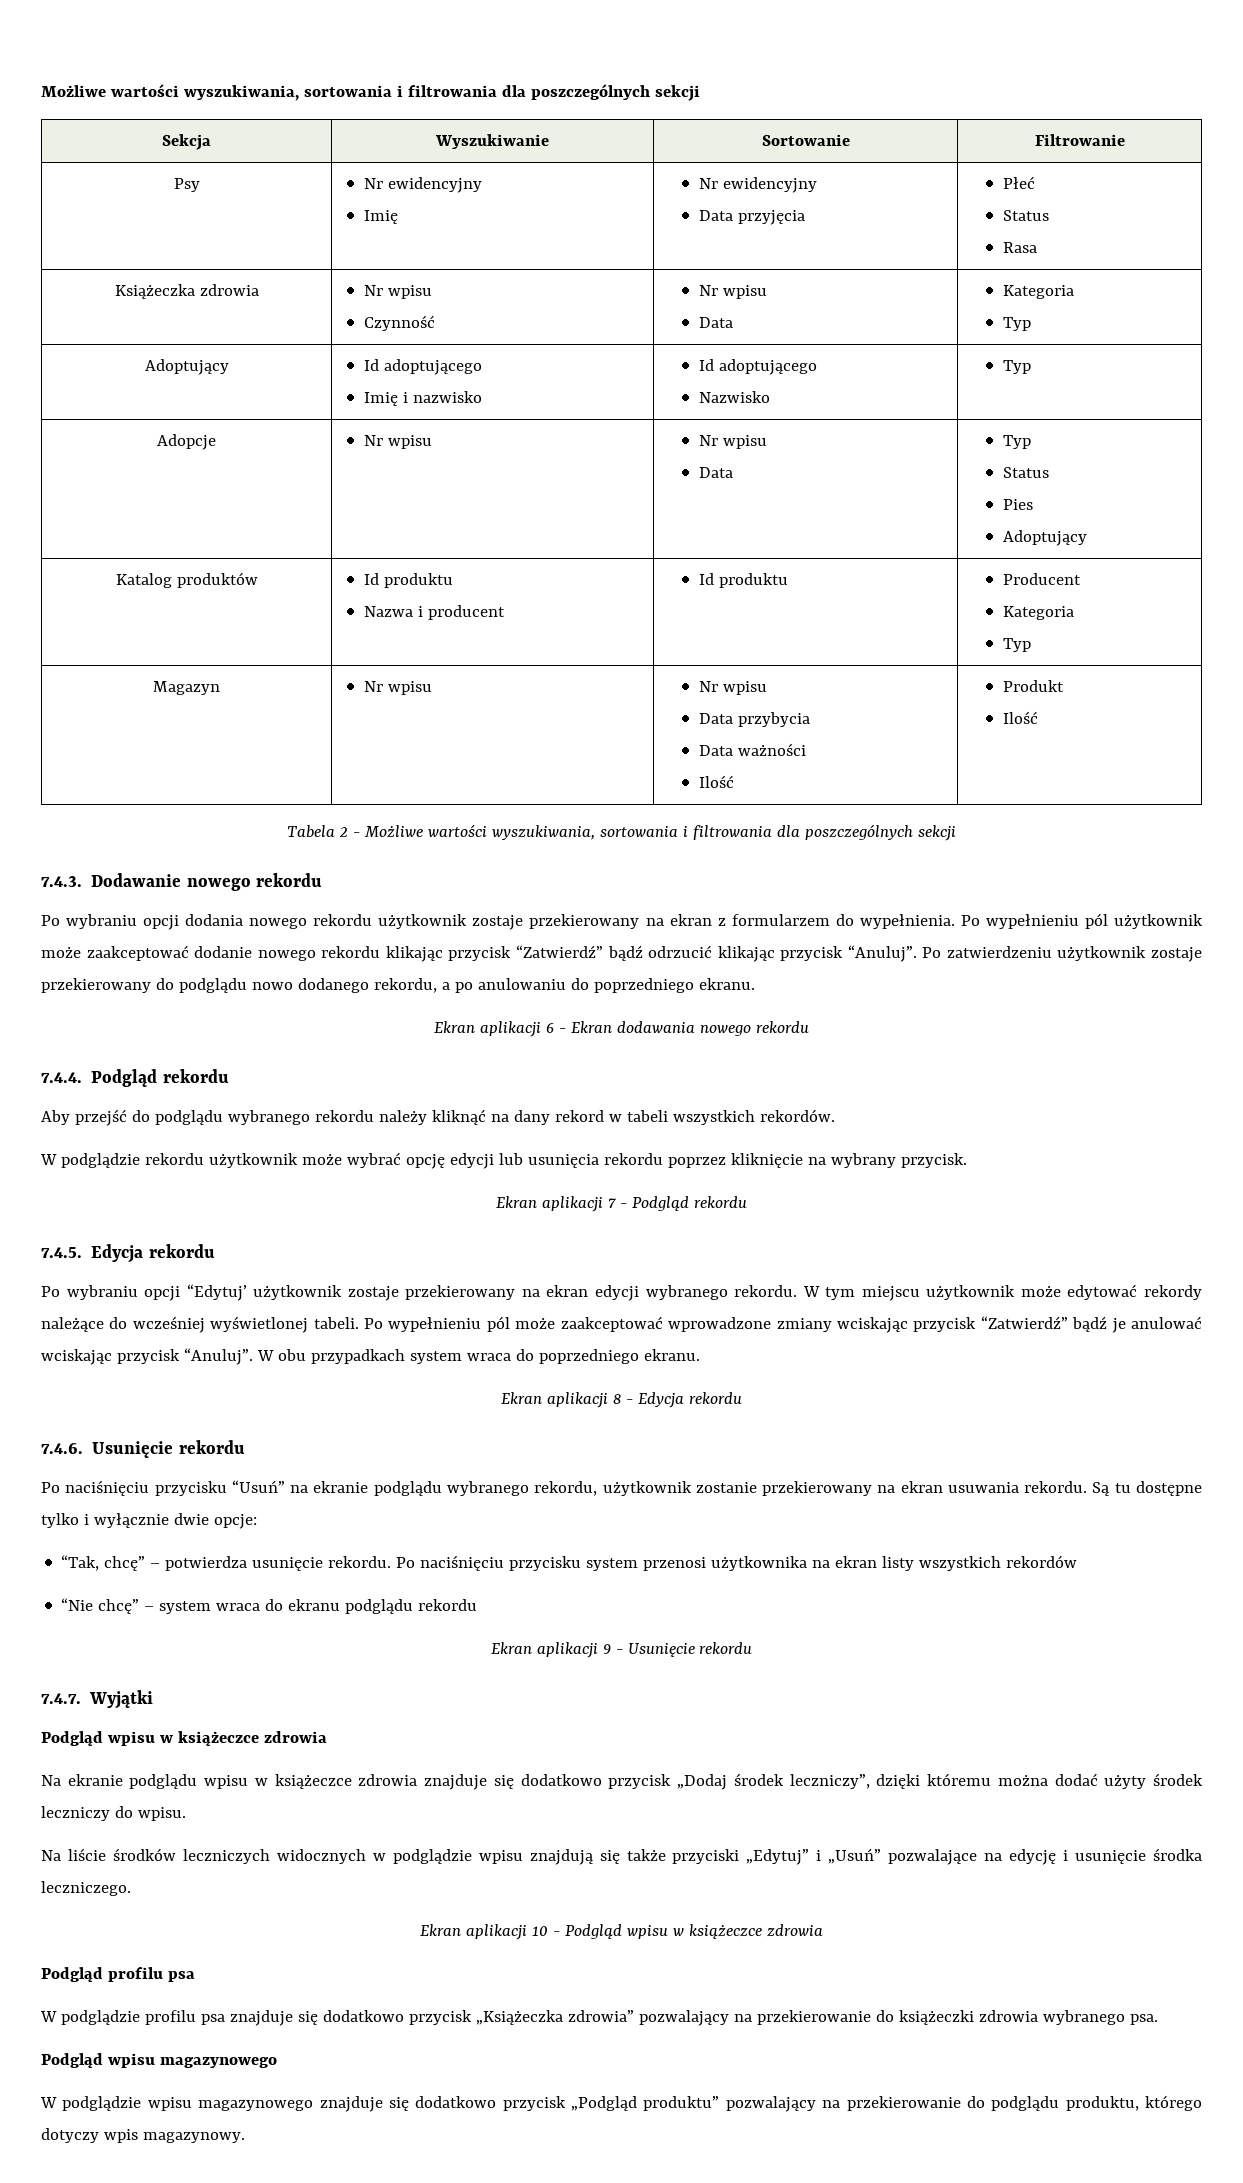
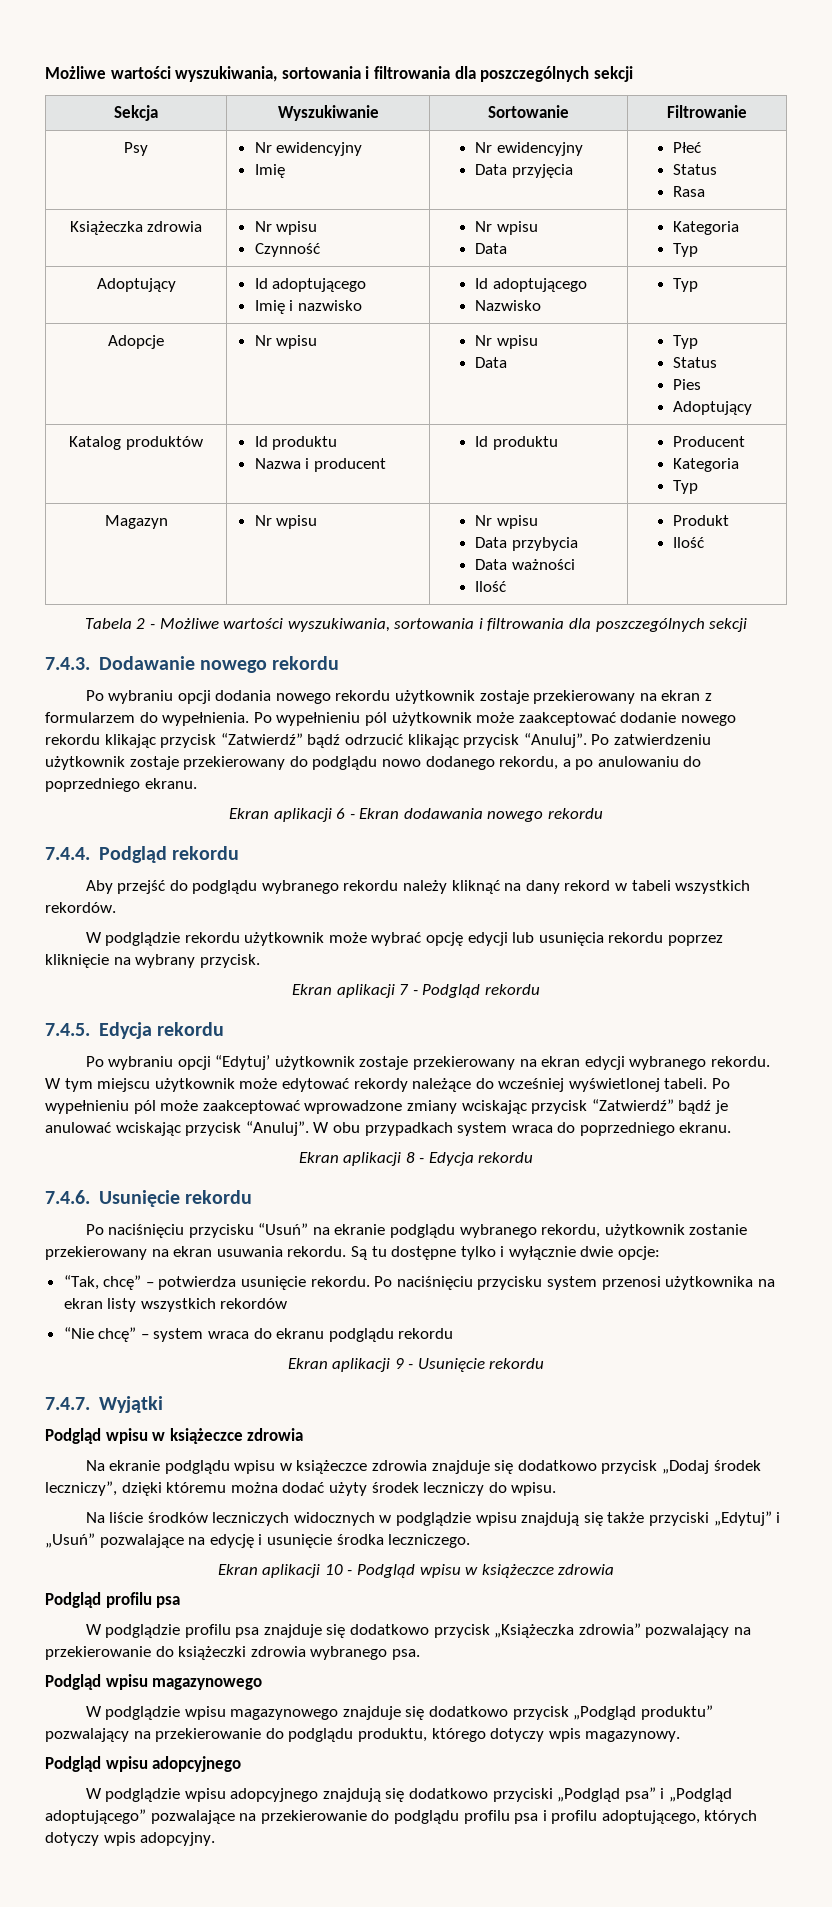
+ Podgląd wpisu adopcyjnego
+ W podglądzie wpisu adopcyjnego znajdują się dodatkowo przyciski „Podgląd psa” i „Podgląd adoptującego” pozwalające na przekierowanie do podglądu profilu psa i profilu adoptującego, których dotyczy wpis adopcyjny.

